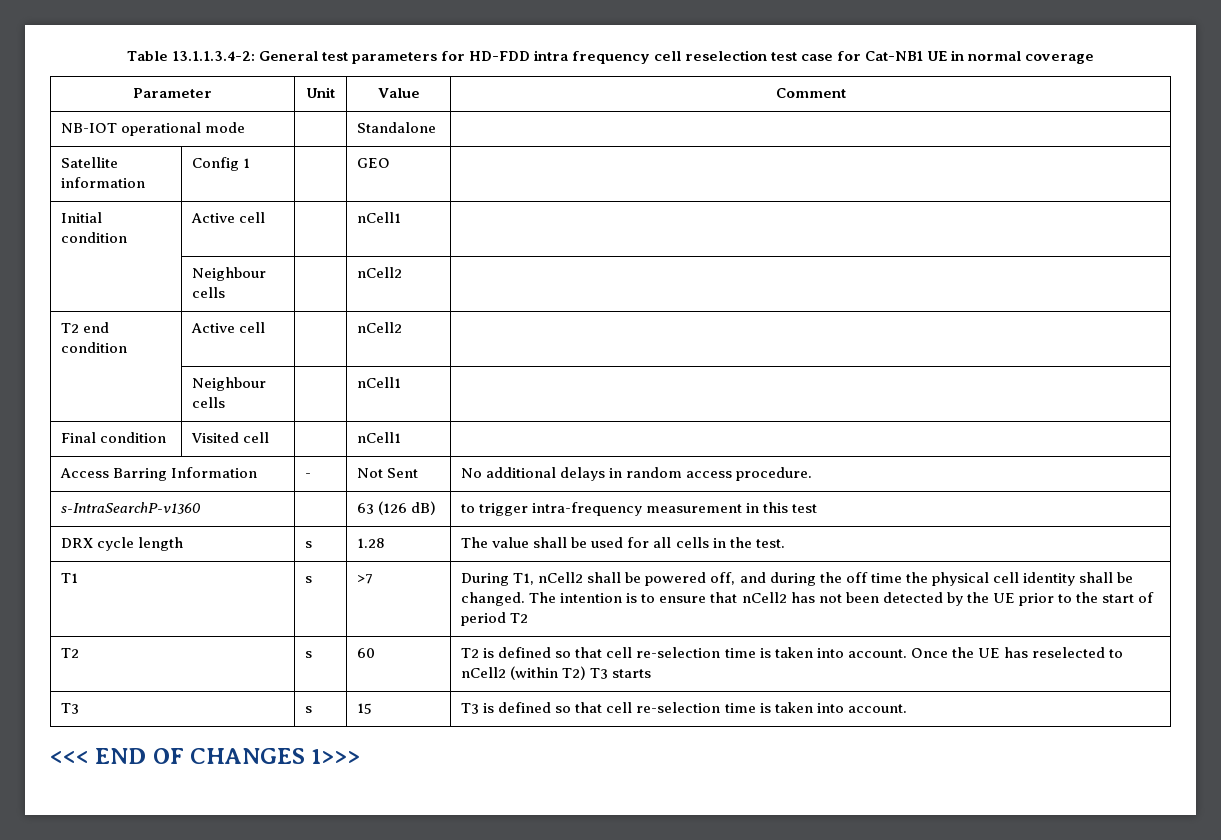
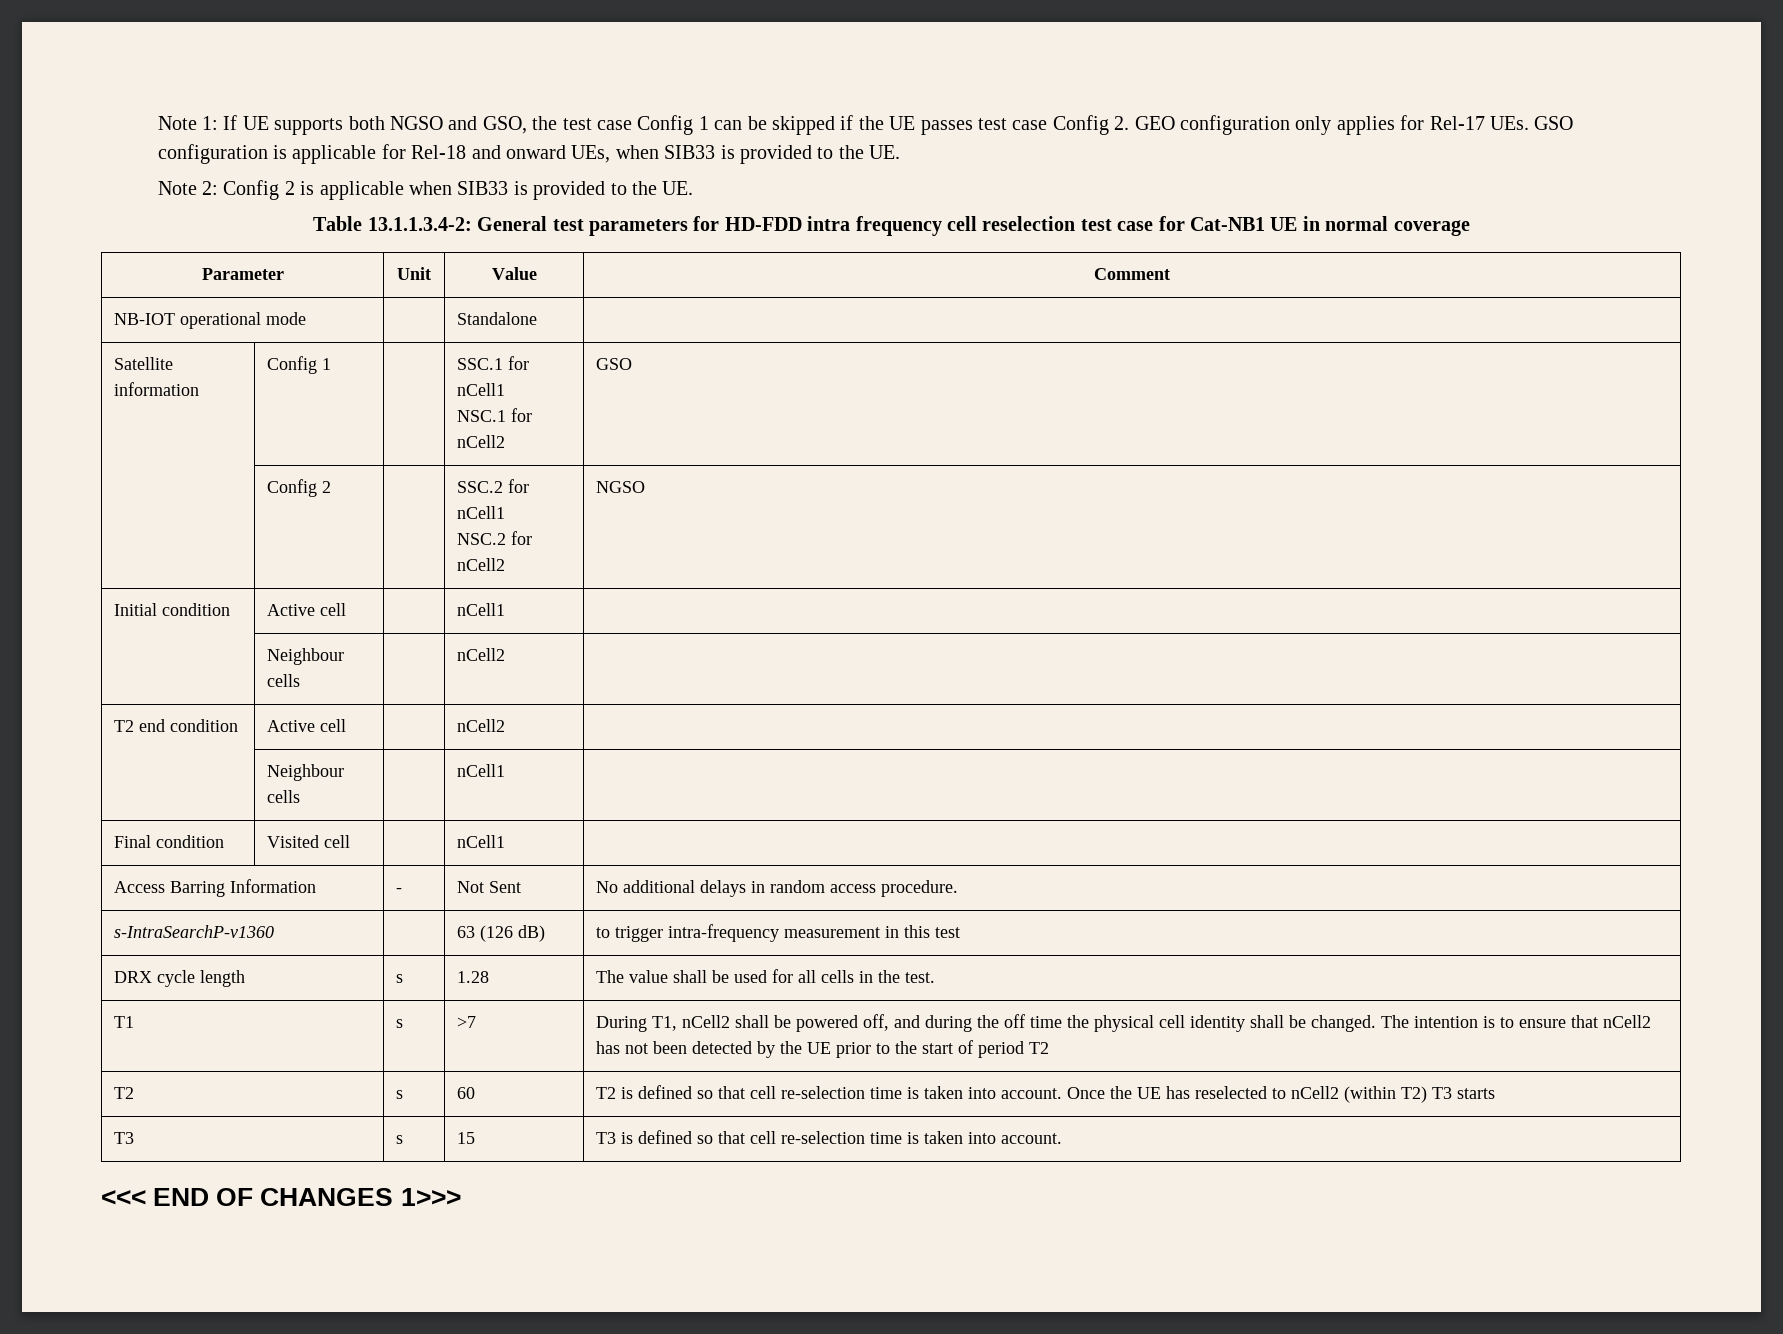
+ Note 1: If UE supports both NGSO and GSO, the test case Config 1 can be skipped if the UE passes test case Config 2. GEO configuration only applies for Rel-17 UEs. GSO configuration is applicable for Rel-18 and onward UEs, when SIB33 is provided to the UE.
+ Note 2: Config 2 is applicable when SIB33 is provided to the UE.
- Satellite information | Config 1 | | GEO |
+ Satellite information | Config 1 | | SSC.1 for nCell1
+ NSC.1 for nCell2 | GSO
+ | Config 2 | | SSC.2 for nCell1
+ NSC.2 for nCell2 | NGSO

